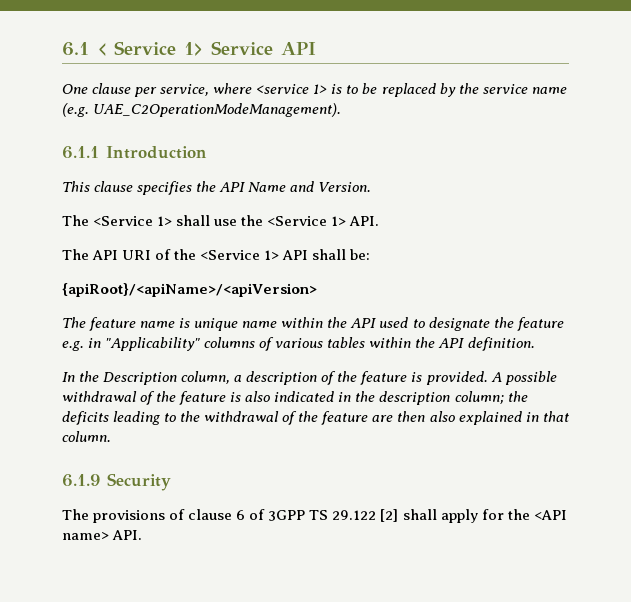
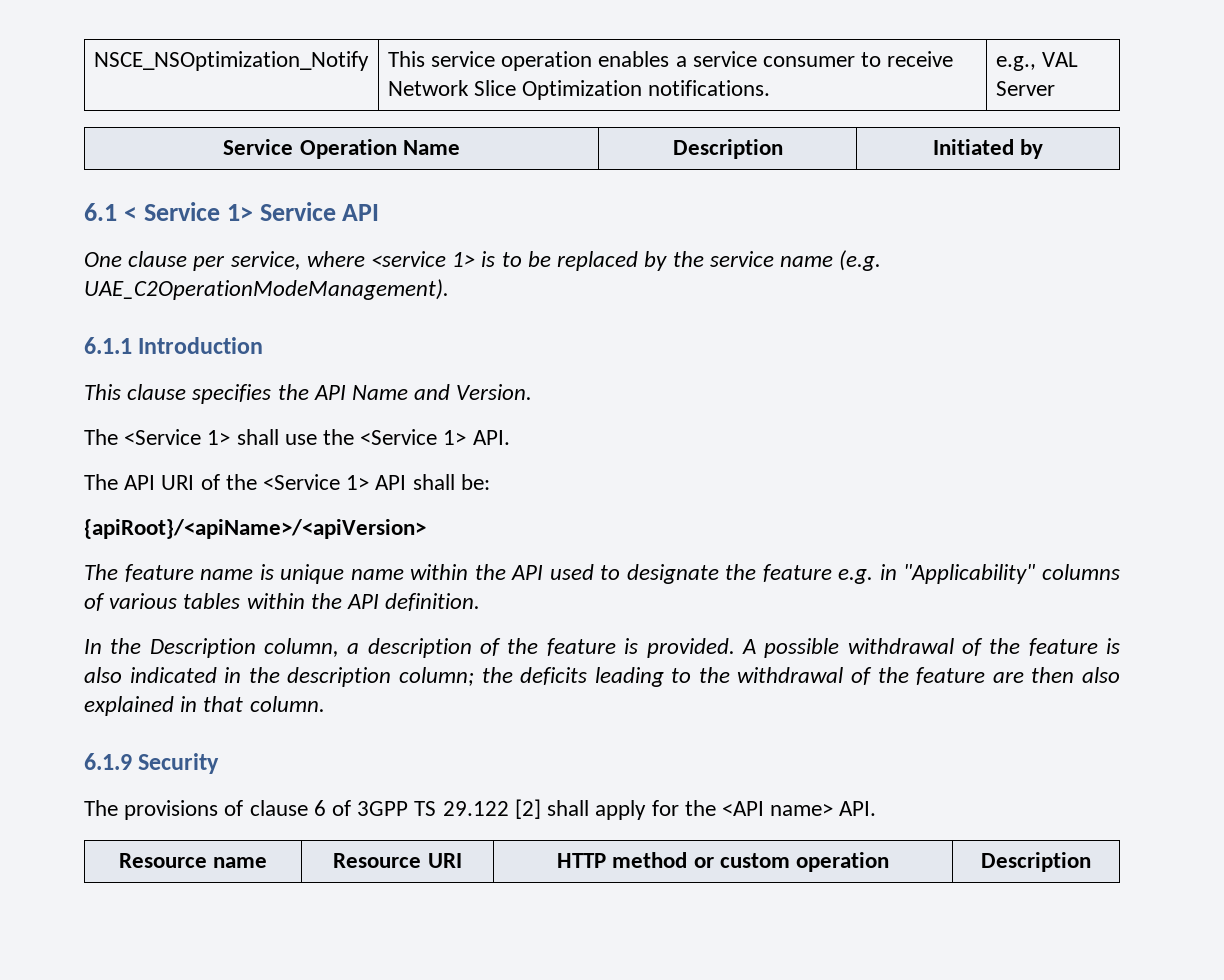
+ NSCE_NSOptimization_Notify | This service operation enables a service consumer to receive Network Slice Optimization notifications. | e.g., VAL Server
+ Service Operation Name | Description | Initiated by
+ Resource name | Resource URI | HTTP method or custom operation | Description

